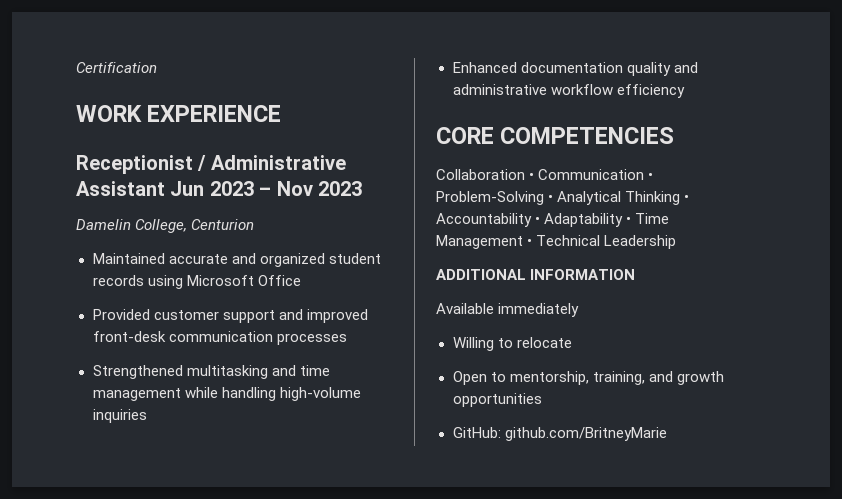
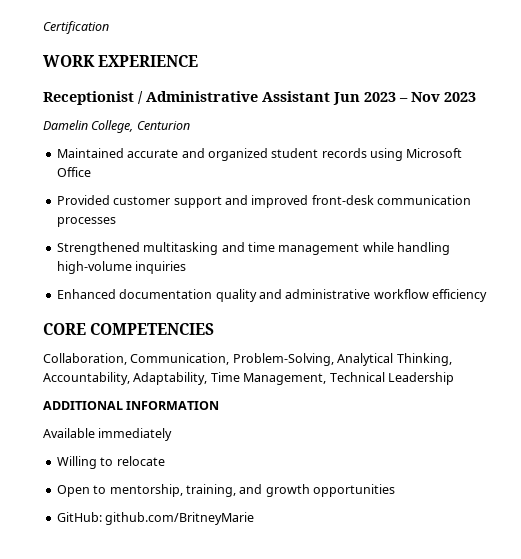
- Collaboration • Communication • Problem-Solving • Analytical Thinking • Accountability • Adaptability • Time Management • Technical Leadership
+ Collaboration, Communication, Problem-Solving, Analytical Thinking, Accountability, Adaptability, Time Management, Technical Leadership

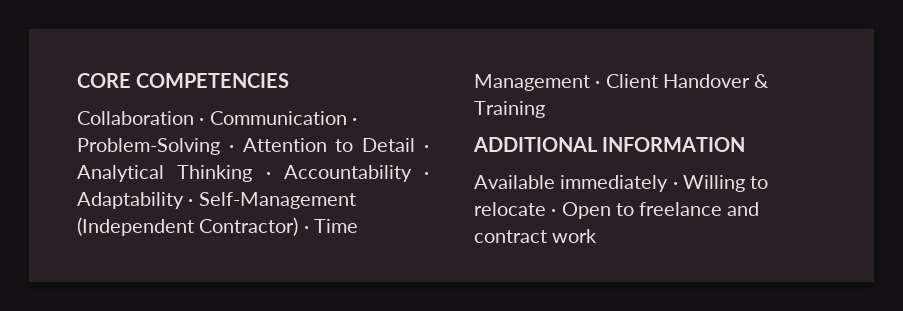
- Certification
- WORK EXPERIENCE
- Receptionist / Administrative Assistant Jun 2023 – Nov 2023
- Damelin College, Centurion
- Maintained accurate and organized student records using Microsoft Office
- Provided customer support and improved front-desk communication processes
- Strengthened multitasking and time management while handling high-volume inquiries
- Enhanced documentation quality and administrative workflow efficiency
  CORE COMPETENCIES
- Collaboration, Communication, Problem-Solving, Analytical Thinking, Accountability, Adaptability, Time Management, Technical Leadership
+ Collaboration · Communication · Problem-Solving · Attention to Detail · Analytical Thinking · Accountability · Adaptability · Self-Management (Independent Contractor) · Time Management · Client Handover & Training
- Available immediately
- Willing to relocate
- Open to mentorship, training, and growth opportunities
- GitHub: github.com/BritneyMarie
+ Available immediately · Willing to relocate · Open to freelance and contract work

